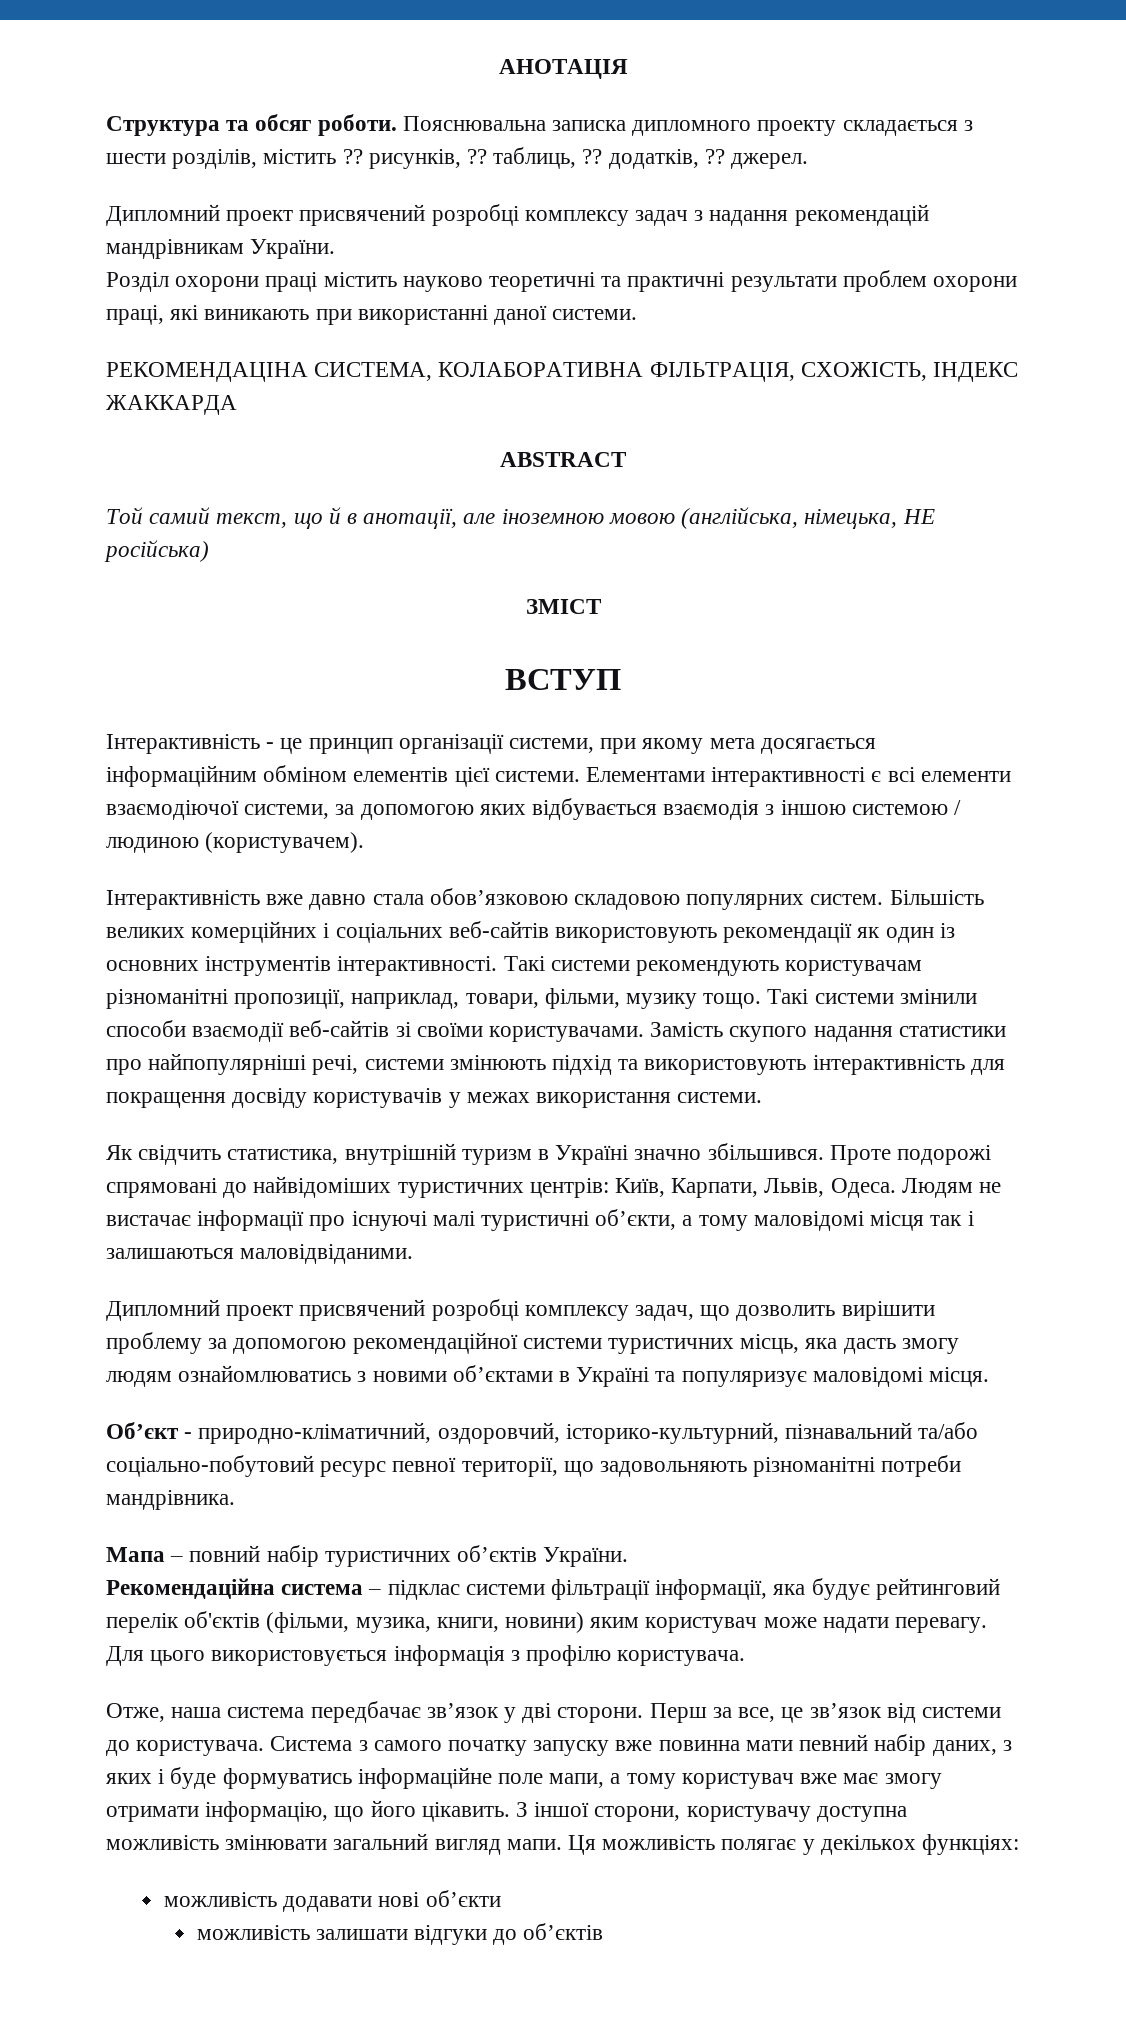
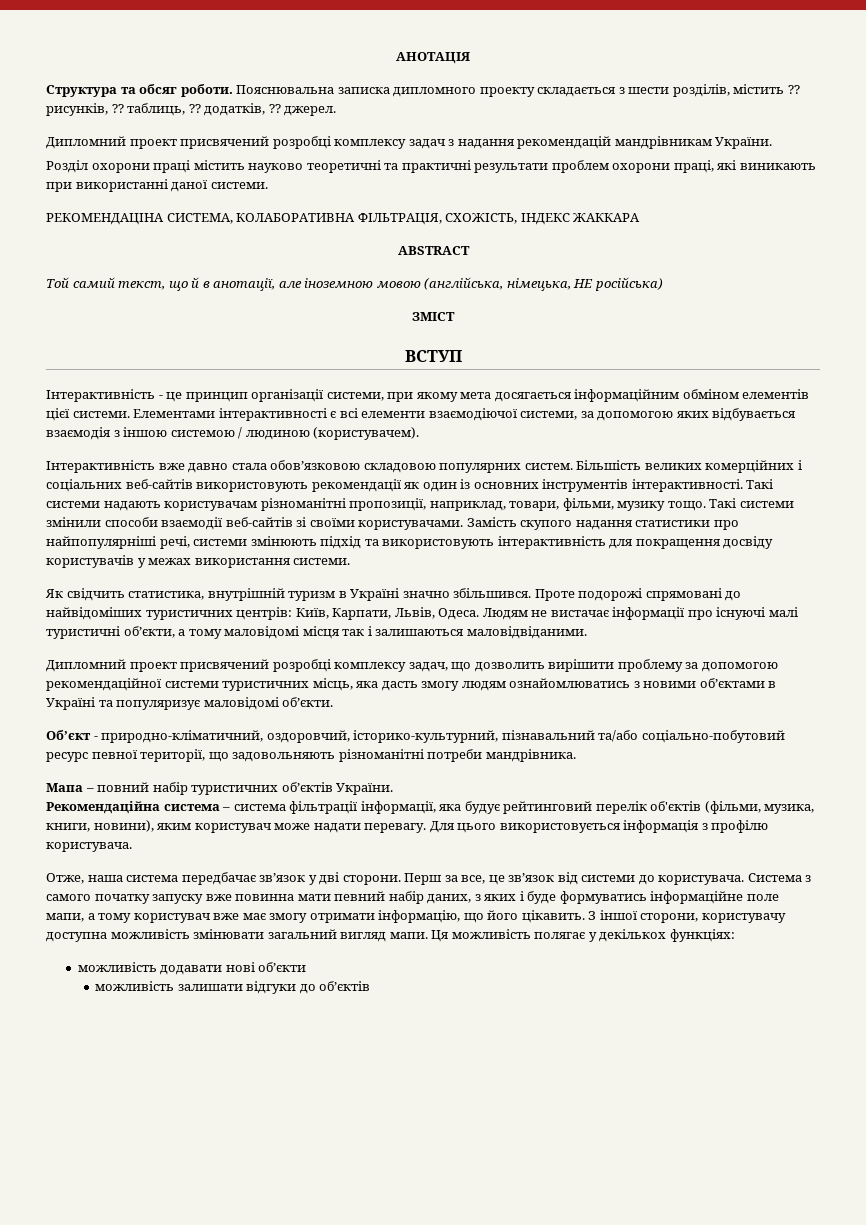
- РЕКОМЕНДАЦІНА СИСТЕМА, КОЛАБОРАТИВНА ФІЛЬТРАЦІЯ, СХОЖІСТЬ, ІНДЕКС ЖАККАРДА
+ РЕКОМЕНДАЦІНА СИСТЕМА, КОЛАБОРАТИВНА ФІЛЬТРАЦІЯ, СХОЖІСТЬ, ІНДЕКС ЖАККАРА
- Такі системи рекомендують користувачам різноманітні пропозиції, наприклад, товари, фільми, музику тощо.
+ Такі системи надають користувачам різноманітні пропозиції, наприклад, товари, фільми, музику тощо.
- Дипломний проект присвячений розробці комплексу задач, що дозволить вирішити проблему за допомогою рекомендаційної системи туристичних місць, яка дасть змогу людям ознайомлюватись з новими об’єктами в Україні та популяризує маловідомі місця.
+ Дипломний проект присвячений розробці комплексу задач, що дозволить вирішити проблему за допомогою рекомендаційної системи туристичних місць, яка дасть змогу людям ознайомлюватись з новими об’єктами в Україні та популяризує маловідомі об’єкти.
- Рекомендаційна система – підклас системи фільтрації інформації, яка будує рейтинговий перелік об'єктів (фільми, музика, книги, новини) яким користувач може надати перевагу.
+ Рекомендаційна система – система фільтрації інформації, яка будує рейтинговий перелік об'єктів (фільми, музика, книги, новини), яким користувач може надати перевагу.

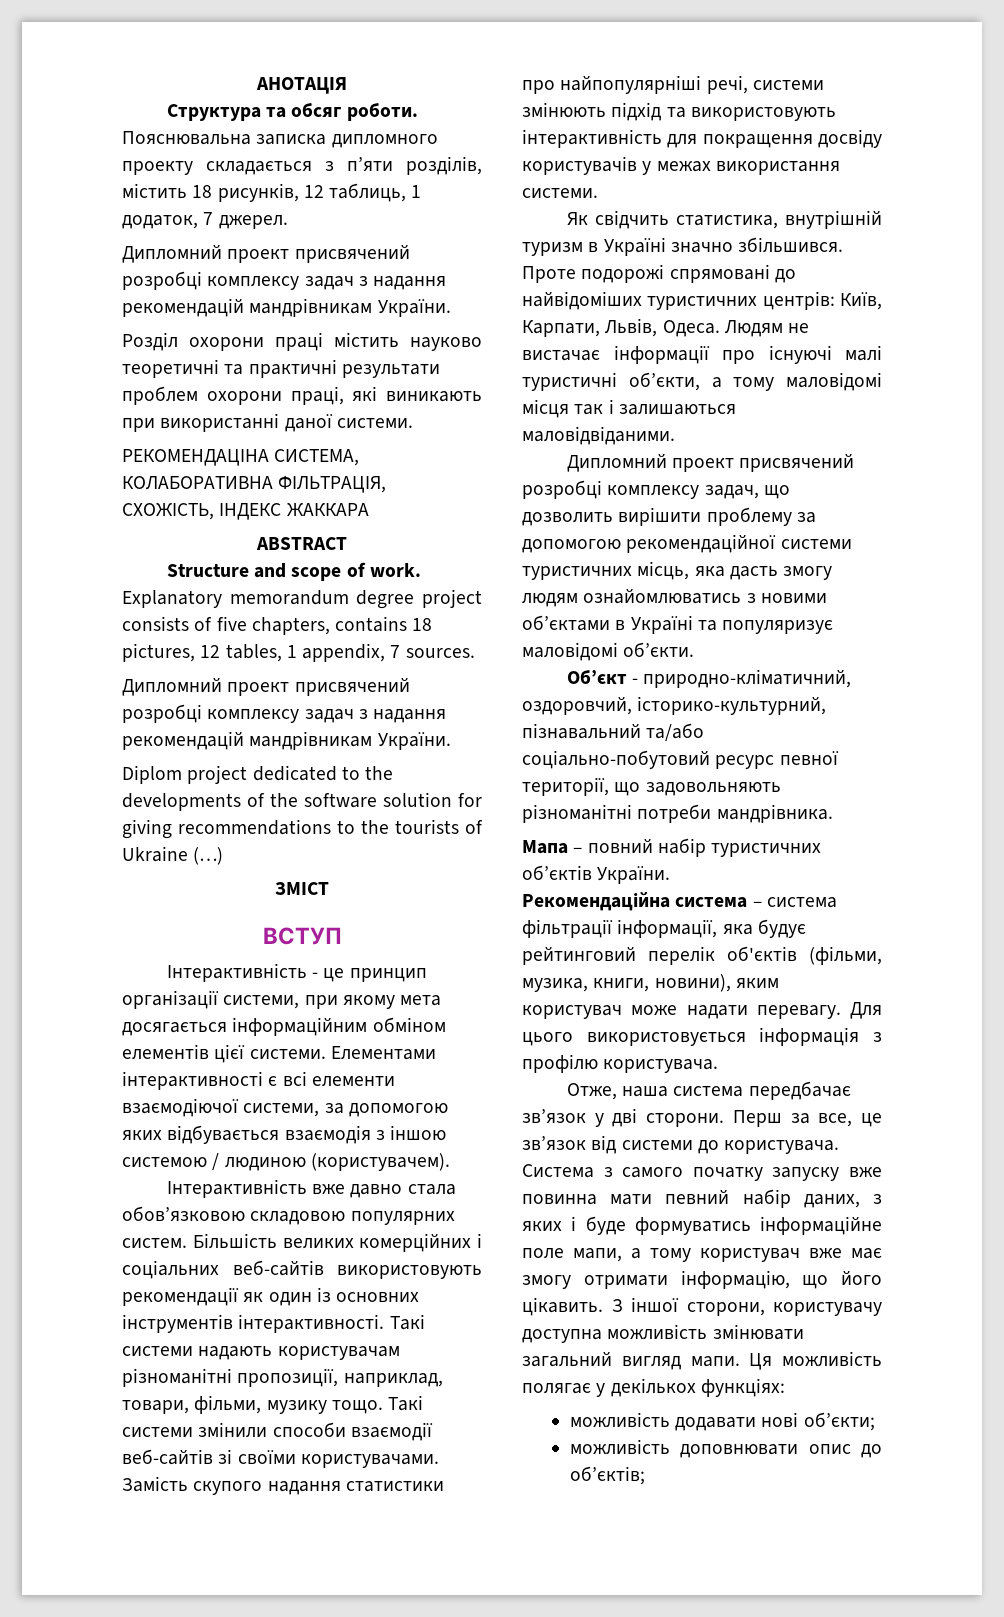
- Пояснювальна записка дипломного проекту складається з шести розділів, містить ?? рисунків, ?? таблиць, ?? додатків, ?? джерел.
+ Пояснювальна записка дипломного проекту складається з п’яти розділів, містить 18 рисунків, 12 таблиць, 1 додаток, 7 джерел.
- Той самий текст, що й в анотації, але іноземною мовою (англійська, німецька, НЕ російська)
+ Structure and scope of work. Explanatory memorandum degree project consists of five chapters, contains 18 pictures, 12 tables, 1 appendix, 7 sources.
+ Дипломний проект присвячений розробці комплексу задач з надання рекомендацій мандрівникам України.
+ Diplom project dedicated to the developments of the software solution for giving recommendations to the tourists of Ukraine (…)
- можливість додавати нові об’єкти
- можливість залишати відгуки до об’єктів
+ можливість додавати нові об’єкти;
+ можливість доповнювати опис до об’єктів;

